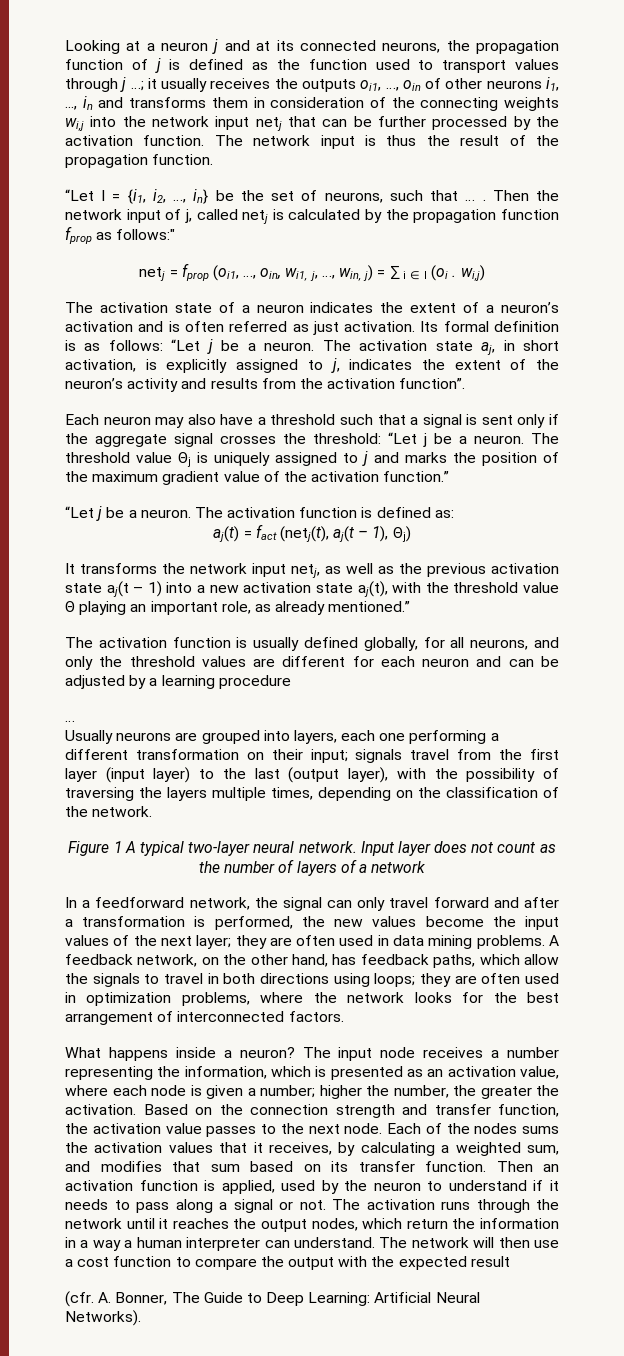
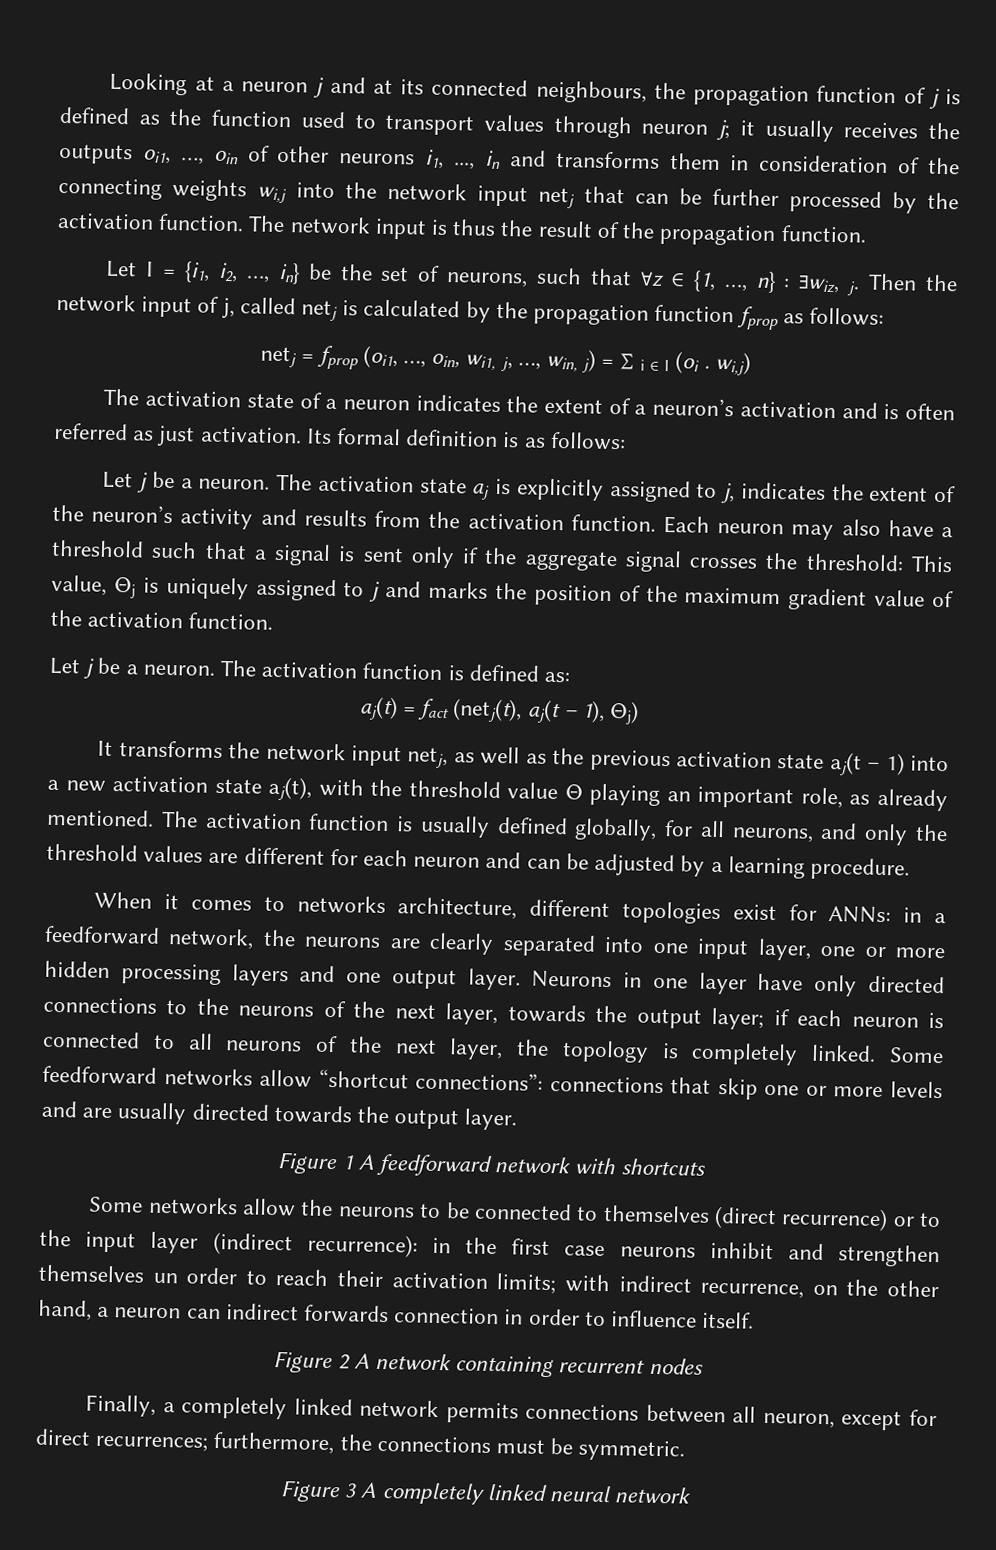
- Looking at a neuron j and at its connected neurons, the propagation function of j is defined as the function used to transport values through j …;
+ Looking at a neuron j and at its connected neighbours, the propagation function of j is defined as the function used to transport values through neuron j;
- “Let I = {i1, i2, …, in} be the set of neurons, such that … .
+ Let I = {i1, i2, …, in} be the set of neurons, such that ∀z ∈ {1, …, n} : ∃wiz, j.
- Then the network input of j, called netj is calculated by the propagation function fprop as follows:"
+ Then the network input of j, called netj is calculated by the propagation function fprop as follows:
- Its formal definition is as follows: “Let j be a neuron.
+ Its formal definition is as follows:
+ Let j be a neuron.
- The activation state aj, in short activation, is explicitly assigned to j, indicates the extent of the neuron’s activity and results from the activation function”.
- Each neuron may also have a threshold such that a signal is sent only if the aggregate signal crosses the threshold:
+ The activation state aj is explicitly assigned to j, indicates the extent of the neuron’s activity and results from the activation function. Each neuron may also have a threshold such that a signal is sent only if the aggregate signal crosses the threshold:
- “Let j be a neuron. The threshold value Θj is uniquely assigned to j and marks the position of the maximum gradient value of the activation function.”
- “Let j be a neuron.
+ This value, Θj is uniquely assigned to j and marks the position of the maximum gradient value of the activation function.
+ Let j be a neuron.
- It transforms the network input netj, as well as the previous activation state aj(t – 1) into a new activation state aj(t), with the threshold value Θ playing an important role, as already mentioned.”
- The activation function is usually defined globally, for all neurons, and only the threshold values are different for each neuron and can be adjusted by a learning procedure
- …
- Usually neurons are grouped into layers, each one performing a different transformation on their input; signals travel from the first layer (input layer) to the last (output layer), with the possibility of traversing the layers multiple times, depending on the classification of the network.
- Figure 1 A typical two-layer neural network. Input layer does not count as the number of layers of a network
- In a feedforward network, the signal can only travel forward and after a transformation is performed, the new values become the input values of the next layer; they are often used in data mining problems. A feedback network, on the other hand, has feedback paths, which allow the signals to travel in both directions using loops; they are often used in optimization problems, where the network looks for the best arrangement of interconnected factors.
- What happens inside a neuron? The input node receives a number representing the information, which is presented as an activation value, where each node is given a number; higher the number, the greater the activation. Based on the connection strength and transfer function, the activation value passes to the next node. Each of the nodes sums the activation values that it receives, by calculating a weighted sum, and modifies that sum based on its transfer function. Then an activation function is applied, used by the neuron to understand if it needs to pass along a signal or not. The activation runs through the network until it reaches the output nodes, which return the information in a way a human interpreter can understand. The network will then use a cost function to compare the output with the expected result
- (cfr. A. Bonner, The Guide to Deep Learning: Artificial Neural Networks).
+ It transforms the network input netj, as well as the previous activation state aj(t – 1) into a new activation state aj(t), with the threshold value Θ playing an important role, as already mentioned. The activation function is usually defined globally, for all neurons, and only the threshold values are different for each neuron and can be adjusted by a learning procedure.
+ When it comes to networks architecture, different topologies exist for ANNs: in a feedforward network, the neurons are clearly separated into one input layer, one or more hidden processing layers and one output layer. Neurons in one layer have only directed connections to the neurons of the next layer, towards the output layer; if each neuron is connected to all neurons of the next layer, the topology is completely linked. Some feedforward networks allow “shortcut connections”: connections that skip one or more levels and are usually directed towards the output layer.
+ Figure 1 A feedforward network with shortcuts
+ Some networks allow the neurons to be connected to themselves (direct recurrence) or to the input layer (indirect recurrence): in the first case neurons inhibit and strengthen themselves un order to reach their activation limits; with indirect recurrence, on the other hand, a neuron can indirect forwards connection in order to influence itself.
+ Figure 2 A network containing recurrent nodes
+ Finally, a completely linked network permits connections between all neuron, except for direct recurrences; furthermore, the connections must be symmetric.
+ Figure 3 A completely linked neural network

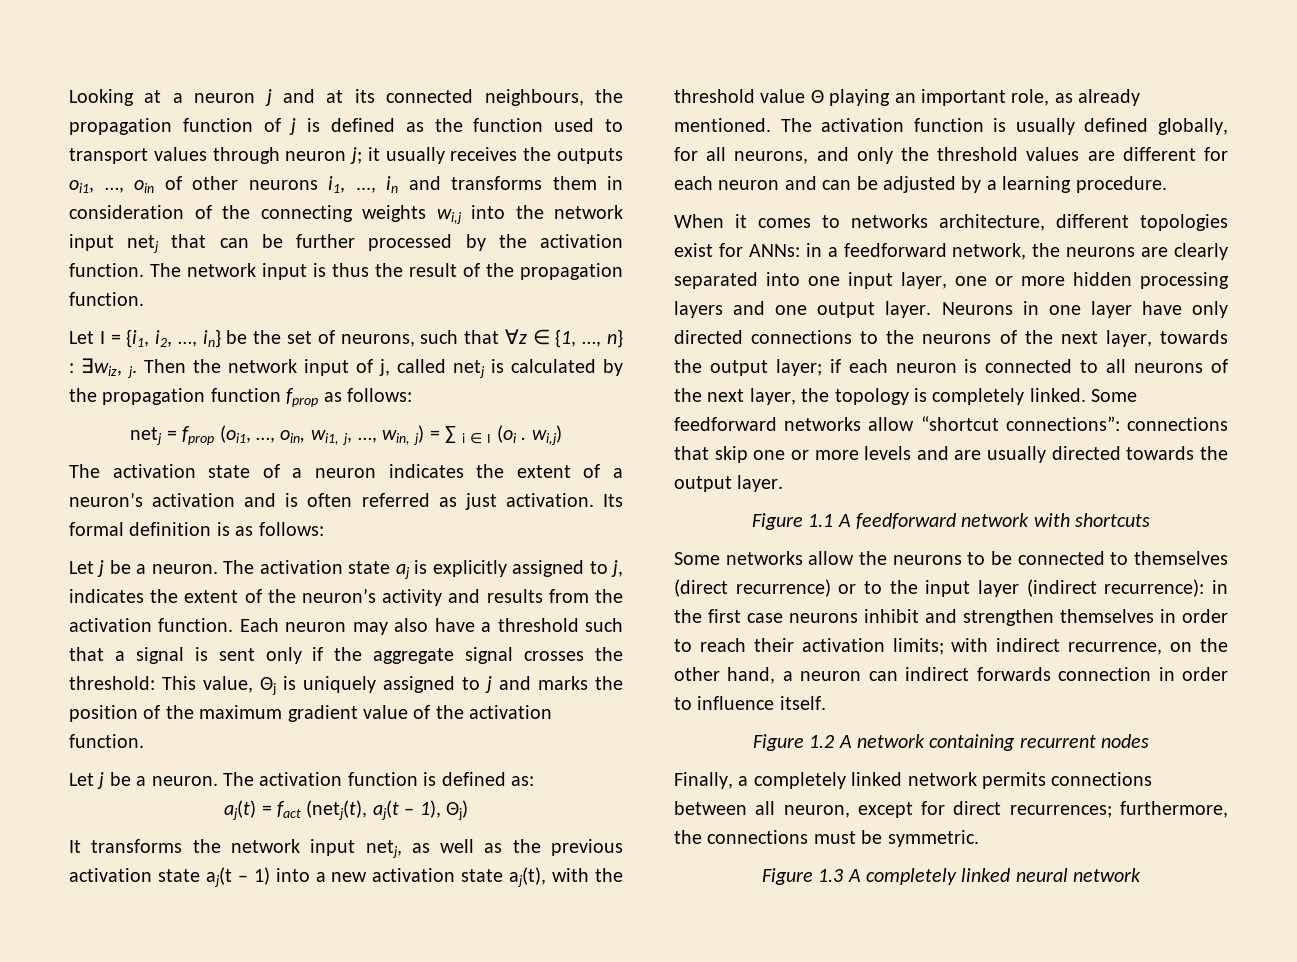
- Figure 1 A feedforward network with shortcuts
+ Figure 1.1 A feedforward network with shortcuts
- Some networks allow the neurons to be connected to themselves (direct recurrence) or to the input layer (indirect recurrence): in the first case neurons inhibit and strengthen themselves un order to reach their activation limits; with indirect recurrence, on the other hand, a neuron can indirect forwards connection in order to influence itself.
+ Some networks allow the neurons to be connected to themselves (direct recurrence) or to the input layer (indirect recurrence): in the first case neurons inhibit and strengthen themselves in order to reach their activation limits; with indirect recurrence, on the other hand, a neuron can indirect forwards connection in order to influence itself.
- Figure 2 A network containing recurrent nodes
+ Figure 1.2 A network containing recurrent nodes
- Figure 3 A completely linked neural network
+ Figure 1.3 A completely linked neural network

